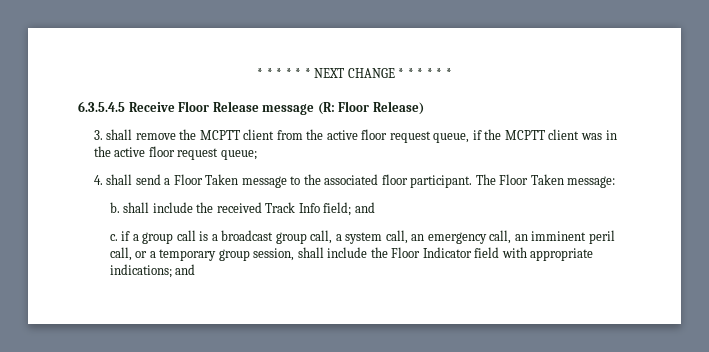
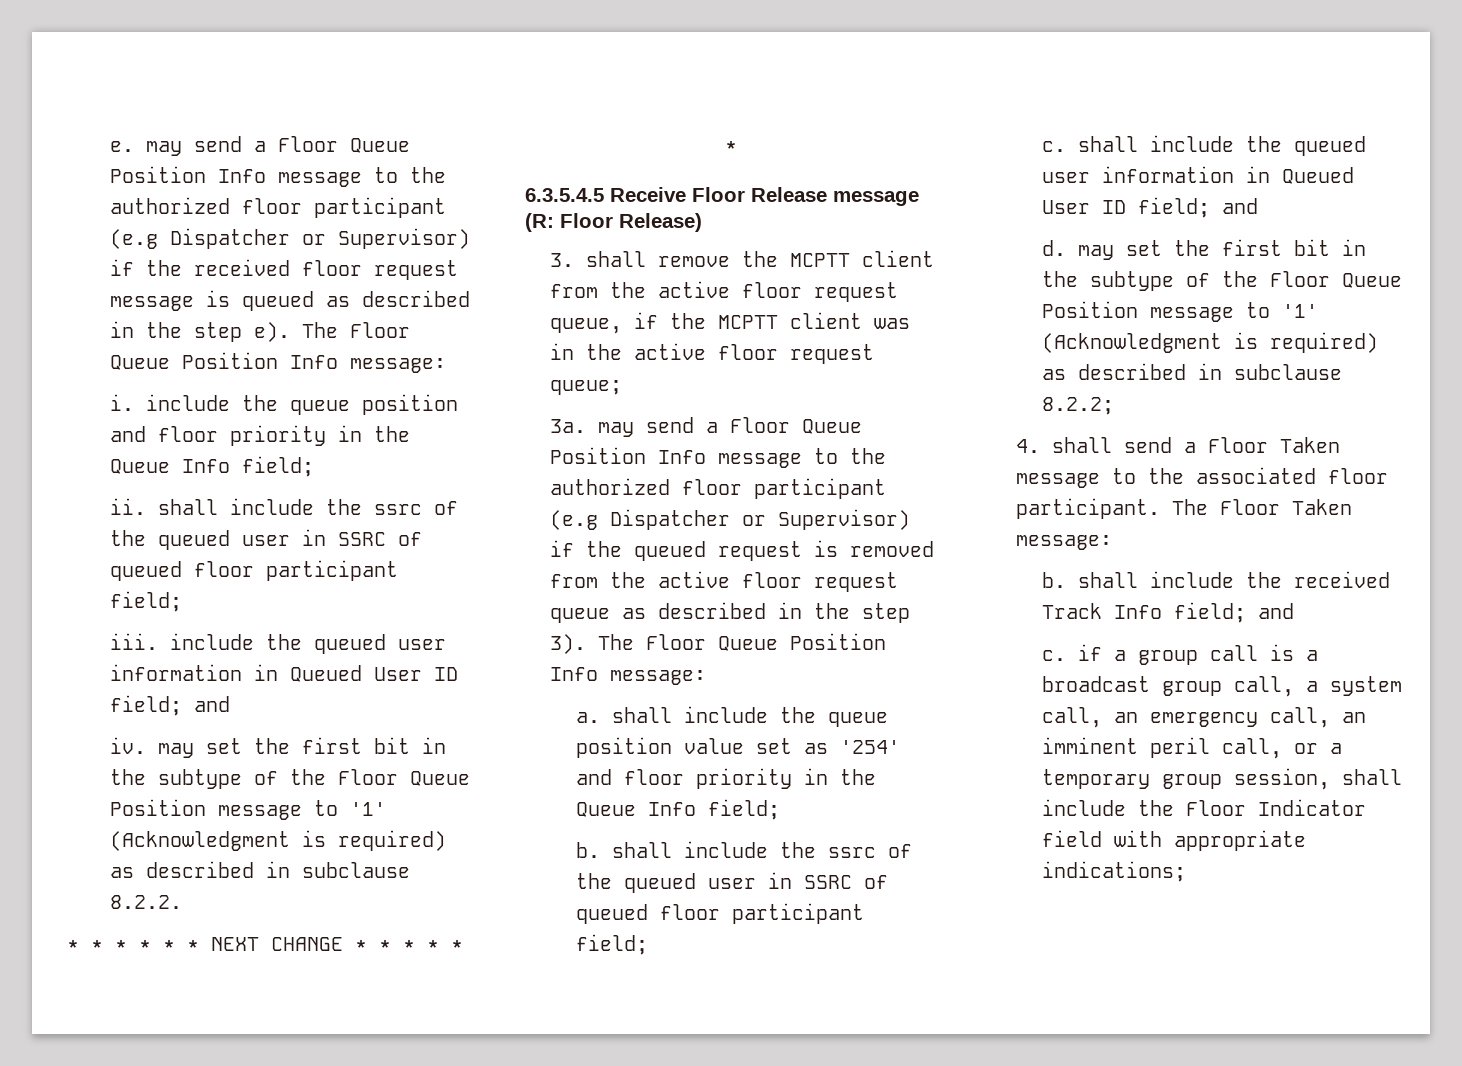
+ e. may send a Floor Queue Position Info message to the authorized floor participant (e.g Dispatcher or Supervisor) if the received floor request message is queued as described in the step e). The Floor Queue Position Info message:
+ i. include the queue position and floor priority in the Queue Info field;
+ ii. shall include the ssrc of the queued user in SSRC of queued floor participant field;
+ iii. include the queued user information in Queued User ID field; and
+ iv. may set the first bit in the subtype of the Floor Queue Position message to '1' (Acknowledgment is required) as described in subclause 8.2.2.
+ 3a. may send a Floor Queue Position Info message to the authorized floor participant (e.g Dispatcher or Supervisor) if the queued request is removed from the active floor request queue as described in the step 3). The Floor Queue Position Info message:
+ a. shall include the queue position value set as '254' and floor priority in the Queue Info field;
+ b. shall include the ssrc of the queued user in SSRC of queued floor participant field;
+ c. shall include the queued user information in Queued User ID field; and
+ d. may set the first bit in the subtype of the Floor Queue Position message to '1' (Acknowledgment is required) as described in subclause 8.2.2;
- c. if a group call is a broadcast group call, a system call, an emergency call, an imminent peril call, or a temporary group session, shall include the Floor Indicator field with appropriate indications; and
+ c. if a group call is a broadcast group call, a system call, an emergency call, an imminent peril call, or a temporary group session, shall include the Floor Indicator field with appropriate indications;

